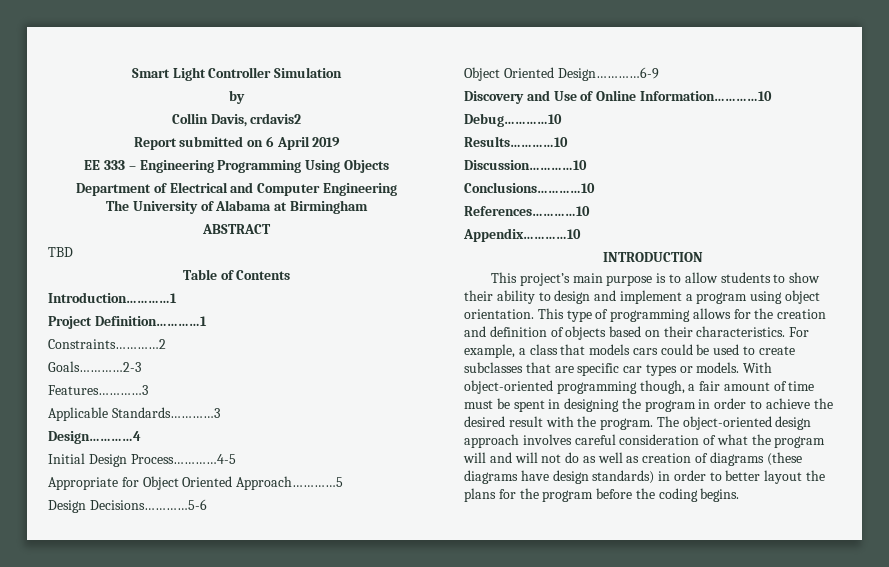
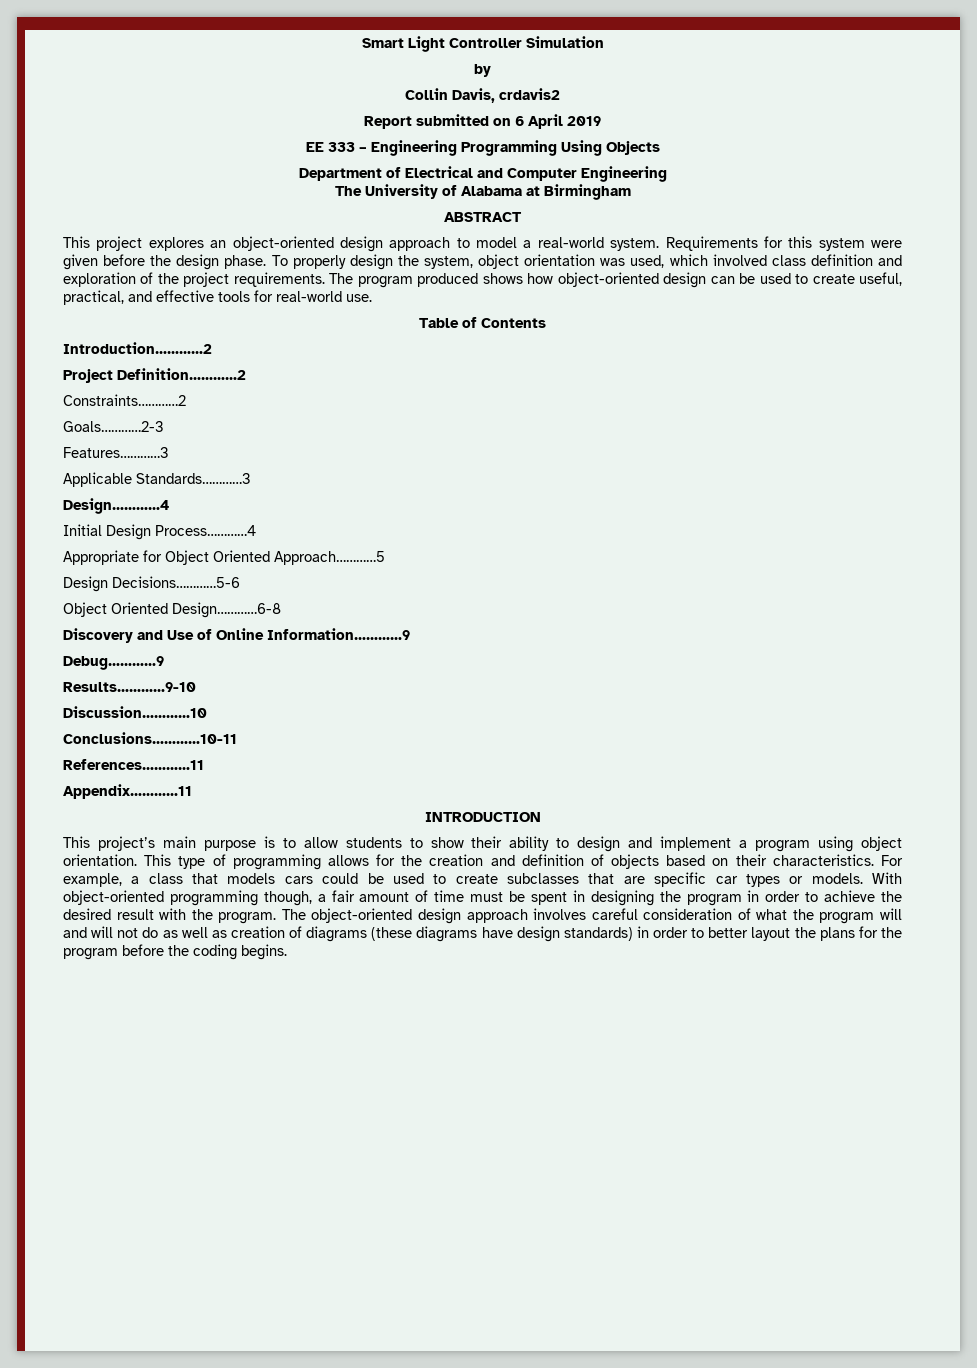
- TBD
+ This project explores an object-oriented design approach to model a real-world system. Requirements for this system were given before the design phase. To properly design the system, object orientation was used, which involved class definition and exploration of the project requirements. The program produced shows how object-oriented design can be used to create useful, practical, and effective tools for real-world use.
- Introduction…………1
+ Introduction…………2
- Project Definition…………1
+ Project Definition…………2
- Initial Design Process…………4-5
+ Initial Design Process…………4
- Object Oriented Design…………6-9
+ Object Oriented Design…………6-8
- Discovery and Use of Online Information…………10
- Debug…………10
- Results…………10
+ Discovery and Use of Online Information…………9
+ Debug…………9
+ Results…………9-10
  Discussion…………10
- Conclusions…………10
- References…………10
- Appendix…………10
+ Conclusions…………10-11
+ References…………11
+ Appendix…………11

